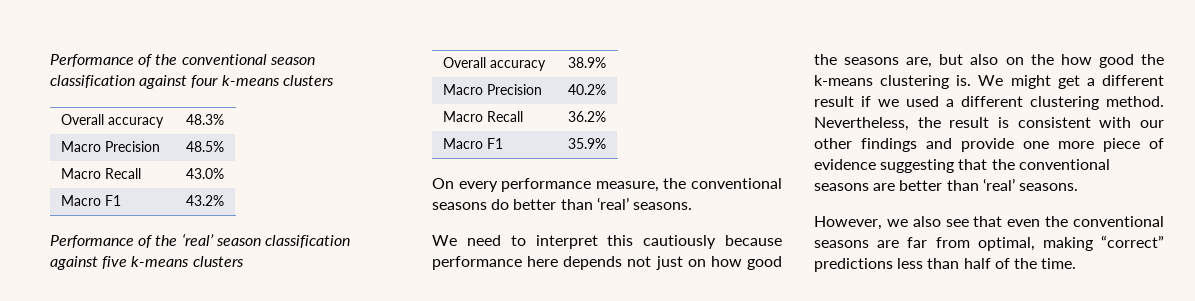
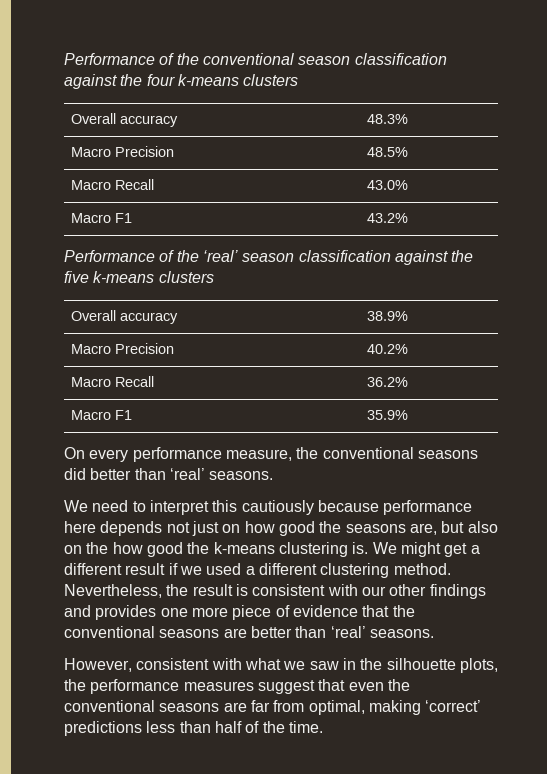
- Performance of the conventional season classification against four k-means clusters
+ Performance of the conventional season classification against the four k-means clusters
- Performance of the ‘real’ season classification against five k-means clusters
+ Performance of the ‘real’ season classification against the five k-means clusters
- On every performance measure, the conventional seasons do better than ‘real’ seasons.
+ On every performance measure, the conventional seasons did better than ‘real’ seasons.
- Nevertheless, the result is consistent with our other findings and provide one more piece of evidence suggesting that the conventional seasons are better than ‘real’ seasons.
+ Nevertheless, the result is consistent with our other findings and provides one more piece of evidence that the conventional seasons are better than ‘real’ seasons.
- However, we also see that even the conventional seasons are far from optimal, making “correct” predictions less than half of the time.
+ However, consistent with what we saw in the silhouette plots, the performance measures suggest that even the conventional seasons are far from optimal, making ‘correct’ predictions less than half of the time.

